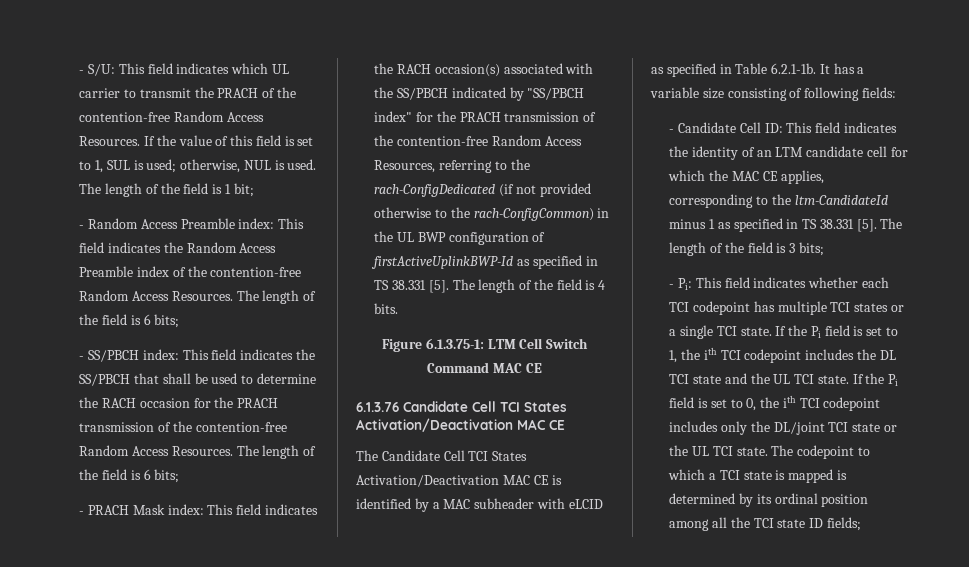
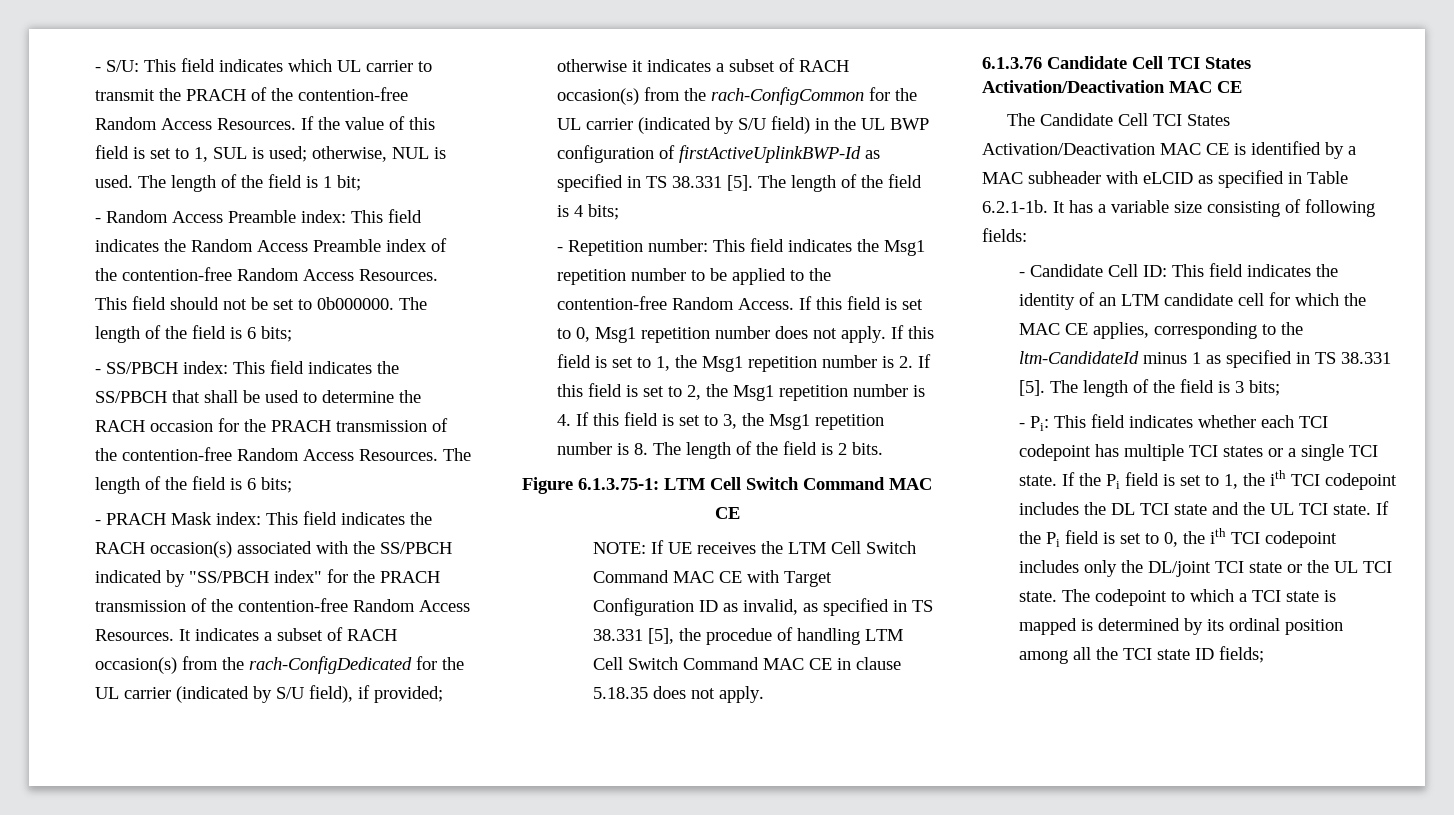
+ This field should not be set to 0b000000.
- - PRACH Mask index: This field indicates the RACH occasion(s) associated with the SS/PBCH indicated by "SS/PBCH index" for the PRACH transmission of the contention-free Random Access Resources, referring to the rach-ConfigDedicated (if not provided otherwise to the rach-ConfigCommon) in the UL BWP configuration of firstActiveUplinkBWP-Id as specified in TS 38.331 [5].
+ - PRACH Mask index: This field indicates the RACH occasion(s) associated with the SS/PBCH indicated by "SS/PBCH index" for the PRACH transmission of the contention-free Random Access Resources. It indicates a subset of RACH occasion(s) from the rach-ConfigDedicated for the UL carrier (indicated by S/U field), if provided; otherwise it indicates a subset of RACH occasion(s) from the rach-ConfigCommon for the UL carrier (indicated by S/U field) in the UL BWP configuration of firstActiveUplinkBWP-Id as specified in TS 38.331 [5].
- The length of the field is 4 bits.
+ The length of the field is 4 bits;
+ - Repetition number: This field indicates the Msg1 repetition number to be applied to the contention-free Random Access. If this field is set to 0, Msg1 repetition number does not apply. If this field is set to 1, the Msg1 repetition number is 2. If this field is set to 2, the Msg1 repetition number is 4. If this field is set to 3, the Msg1 repetition number is 8. The length of the field is 2 bits.
+ NOTE: If UE receives the LTM Cell Switch Command MAC CE with Target Configuration ID as invalid, as specified in TS 38.331 [5], the procedue of handling LTM Cell Switch Command MAC CE in clause 5.18.35 does not apply.

